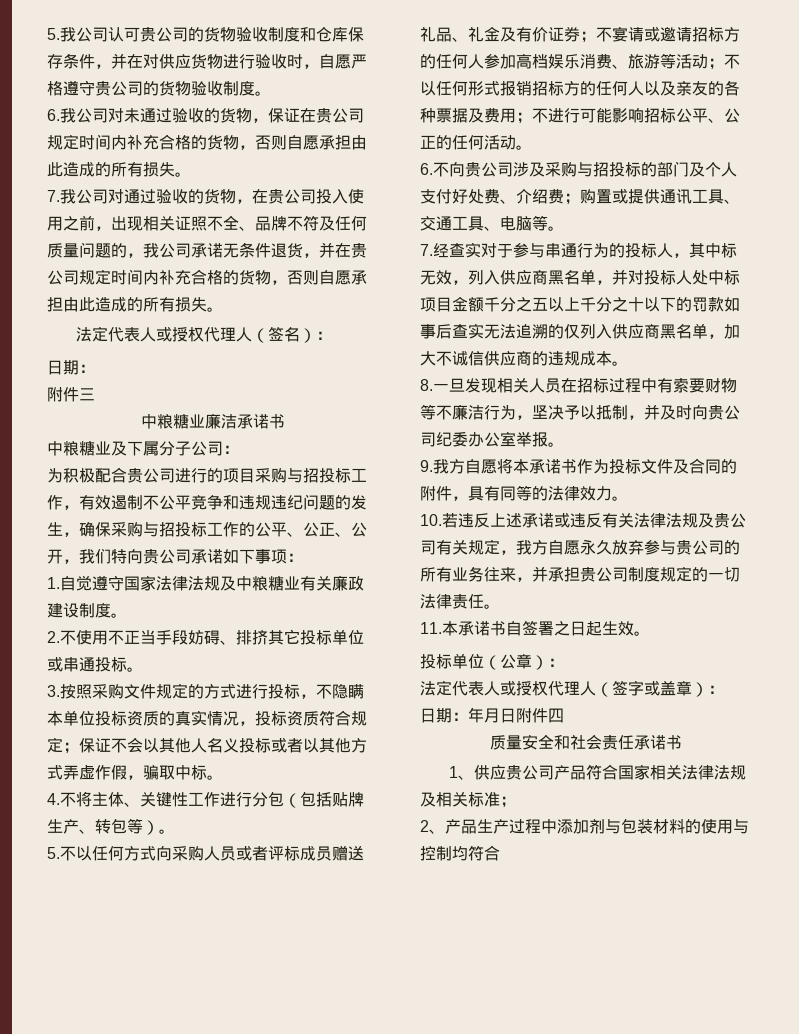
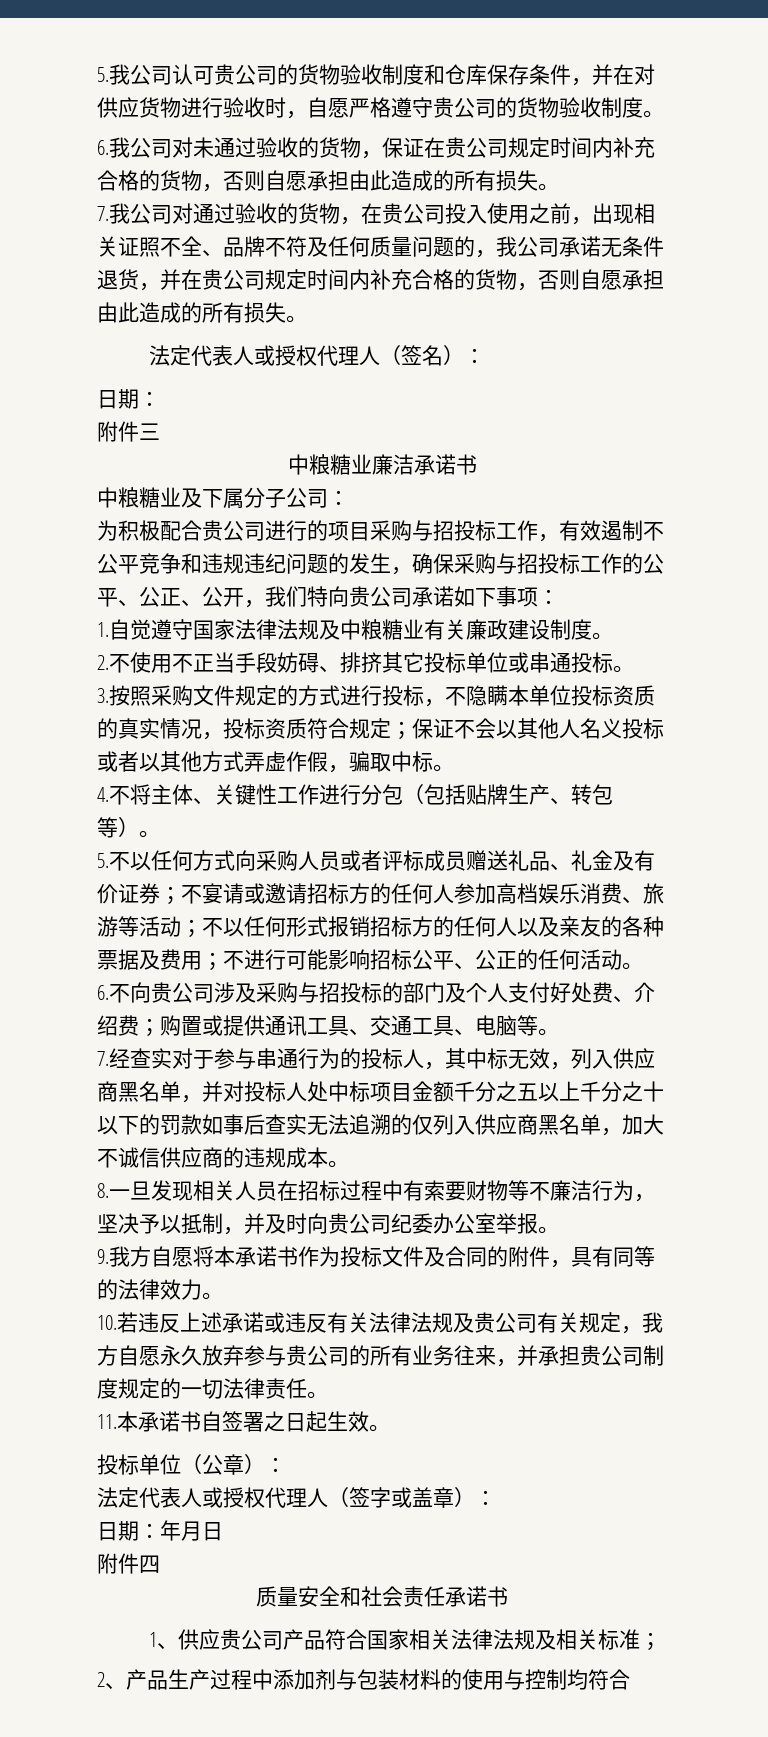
- 日期：年月日附件四
+ 日期：年月日
+ 附件四

